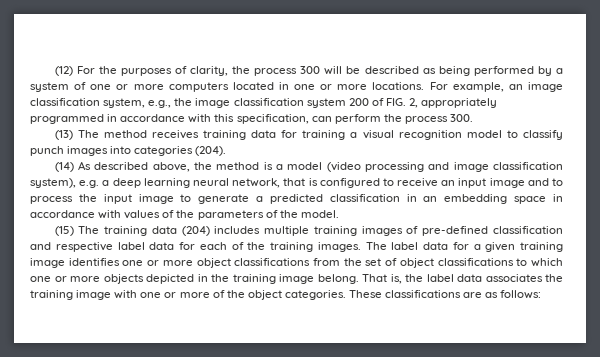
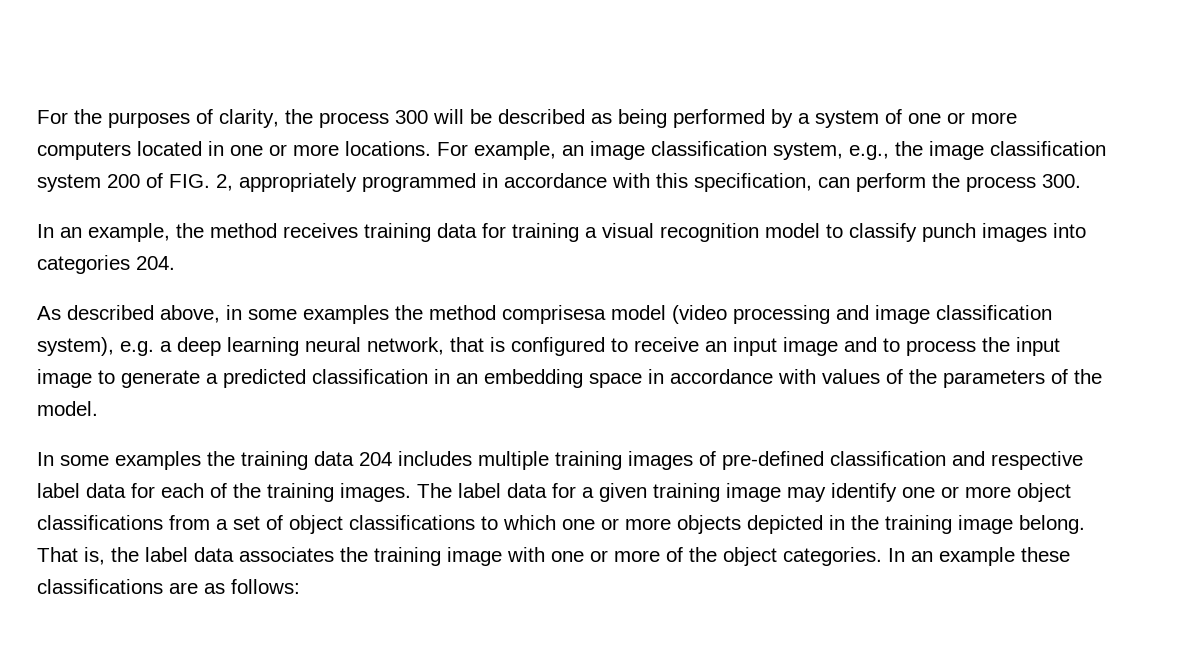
- (12) For the purposes of clarity, the process 300 will be described as being performed by a system of one or more computers located in one or more locations.
+ For the purposes of clarity, the process 300 will be described as being performed by a system of one or more computers located in one or more locations.
- (13) The method receives training data for training a visual recognition model to classify punch images into categories (204).
- (14) As described above, the method is a model (video processing and image classification system), e.g. a deep learning neural network, that is configured to receive an input image and to process the input image to generate a predicted classification in an embedding space in accordance with values of the parameters of the model.
+ In an example, the method receives training data for training a visual recognition model to classify punch images into categories 204.
+ As described above, in some examples the method comprisesa model (video processing and image classification system), e.g. a deep learning neural network, that is configured to receive an input image and to process the input image to generate a predicted classification in an embedding space in accordance with values of the parameters of the model.
- (15) The training data (204) includes multiple training images of pre-defined classification and respective label data for each of the training images.
+ In some examples the training data 204 includes multiple training images of pre-defined classification and respective label data for each of the training images.
- The label data for a given training image identifies one or more object classifications from the set of object classifications to which one or more objects depicted in the training image belong.
+ The label data for a given training image may identify one or more object classifications from a set of object classifications to which one or more objects depicted in the training image belong.
- These classifications are as follows:
+ In an example these classifications are as follows:

